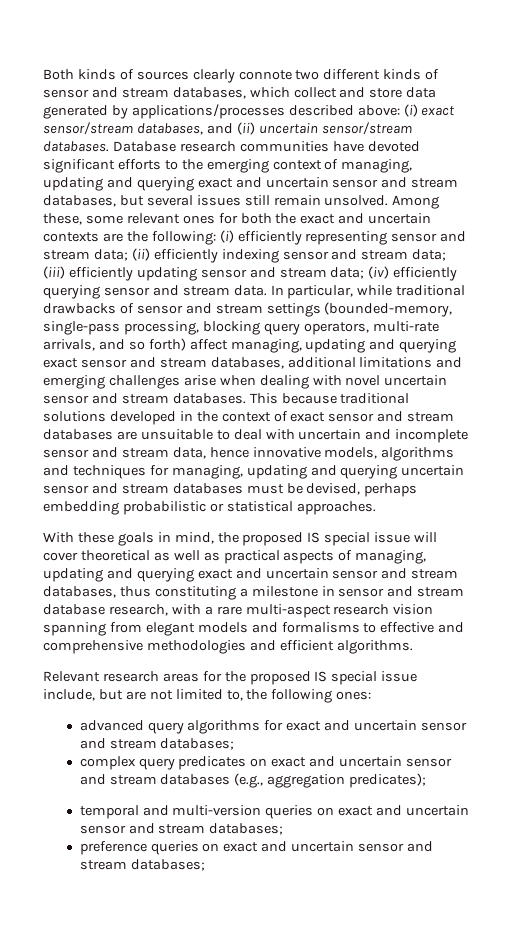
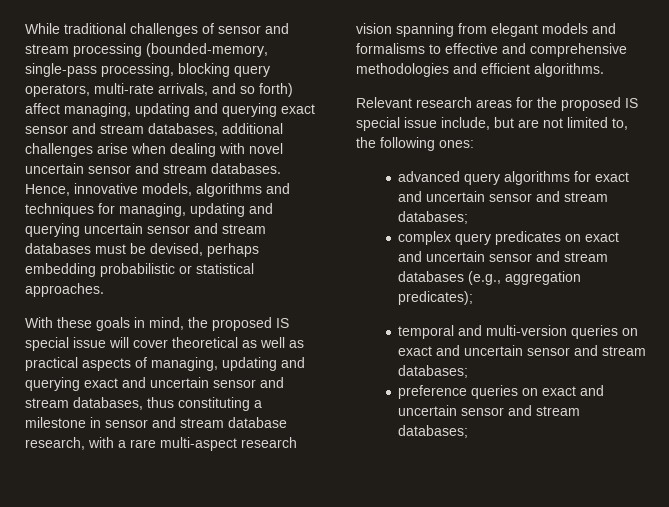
- Both kinds of sources clearly connote two different kinds of sensor and stream databases, which collect and store data generated by applications/processes described above: (i) exact sensor/stream databases, and (ii) uncertain sensor/stream databases. Database research communities have devoted significant efforts to the emerging context of managing, updating and querying exact and uncertain sensor and stream databases, but several issues still remain unsolved. Among these, some relevant ones for both the exact and uncertain contexts are the following: (i) efficiently representing sensor and stream data; (ii) efficiently indexing sensor and stream data; (iii) efficiently updating sensor and stream data; (iv) efficiently querying sensor and stream data. In particular, while traditional drawbacks of sensor and stream settings (bounded-memory, single-pass processing, blocking query operators, multi-rate arrivals, and so forth) affect managing, updating and querying exact sensor and stream databases, additional limitations and emerging challenges arise when dealing with novel uncertain sensor and stream databases.
+ While traditional challenges of sensor and stream processing (bounded-memory, single-pass processing, blocking query operators, multi-rate arrivals, and so forth) affect managing, updating and querying exact sensor and stream databases, additional challenges arise when dealing with novel uncertain sensor and stream databases.
- This because traditional solutions developed in the context of exact sensor and stream databases are unsuitable to deal with uncertain and incomplete sensor and stream data, hence innovative models, algorithms and techniques for managing, updating and querying uncertain sensor and stream databases must be devised, perhaps embedding probabilistic or statistical approaches.
+ Hence, innovative models, algorithms and techniques for managing, updating and querying uncertain sensor and stream databases must be devised, perhaps embedding probabilistic or statistical approaches.

